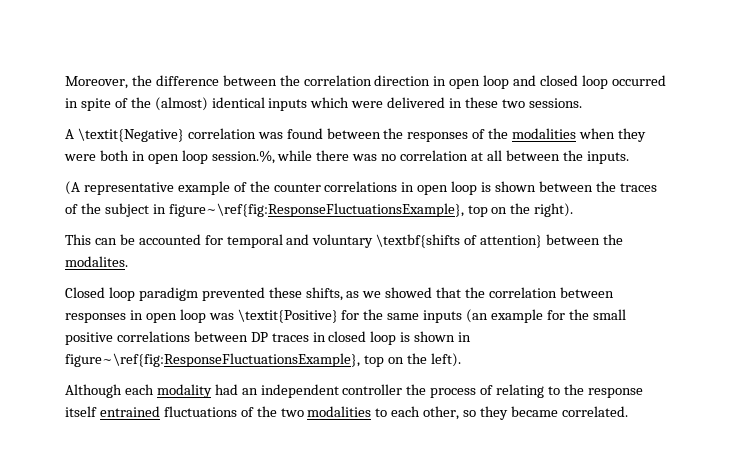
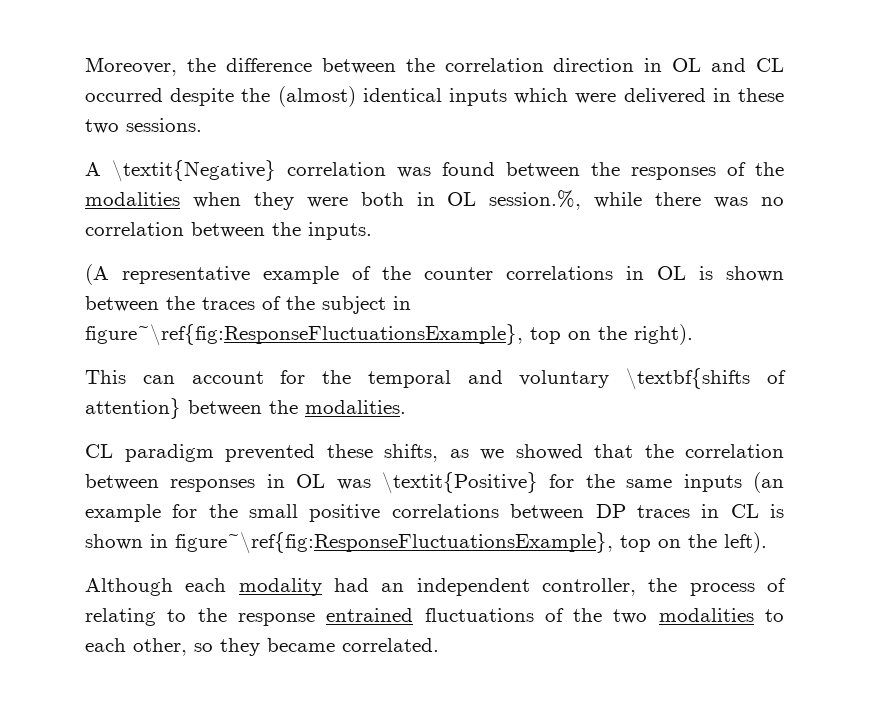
- Moreover, the difference between the correlation direction in open loop and closed loop occurred in spite of the (almost) identical inputs which were delivered in these two sessions.
+ Moreover, the difference between the correlation direction in OL and CL occurred despite the (almost) identical inputs which were delivered in these two sessions.
- A \textit{Negative} correlation was found between the responses of the modalities when they were both in open loop session.%, while there was no correlation at all between the inputs.
+ A \textit{Negative} correlation was found between the responses of the modalities when they were both in OL session.%, while there was no correlation between the inputs.
- (A representative example of the counter correlations in open loop is shown between the traces of the subject in figure~\ref{fig:ResponseFluctuationsExample}, top on the right).
+ (A representative example of the counter correlations in OL is shown between the traces of the subject in figure~\ref{fig:ResponseFluctuationsExample}, top on the right).
- This can be accounted for temporal and voluntary \textbf{shifts of attention} between the modalites.
- Closed loop paradigm prevented these shifts, as we showed that the correlation between responses in open loop was \textit{Positive} for the same inputs (an example for the small positive correlations between DP traces in closed loop is shown in figure~\ref{fig:ResponseFluctuationsExample}, top on the left).
+ This can account for the temporal and voluntary \textbf{shifts of attention} between the modalities.
+ CL paradigm prevented these shifts, as we showed that the correlation between responses in OL was \textit{Positive} for the same inputs (an example for the small positive correlations between DP traces in CL is shown in figure~\ref{fig:ResponseFluctuationsExample}, top on the left).
- Although each modality had an independent controller the process of relating to the response itself entrained fluctuations of the two modalities to each other, so they became correlated.
+ Although each modality had an independent controller, the process of relating to the response entrained fluctuations of the two modalities to each other, so they became correlated.

